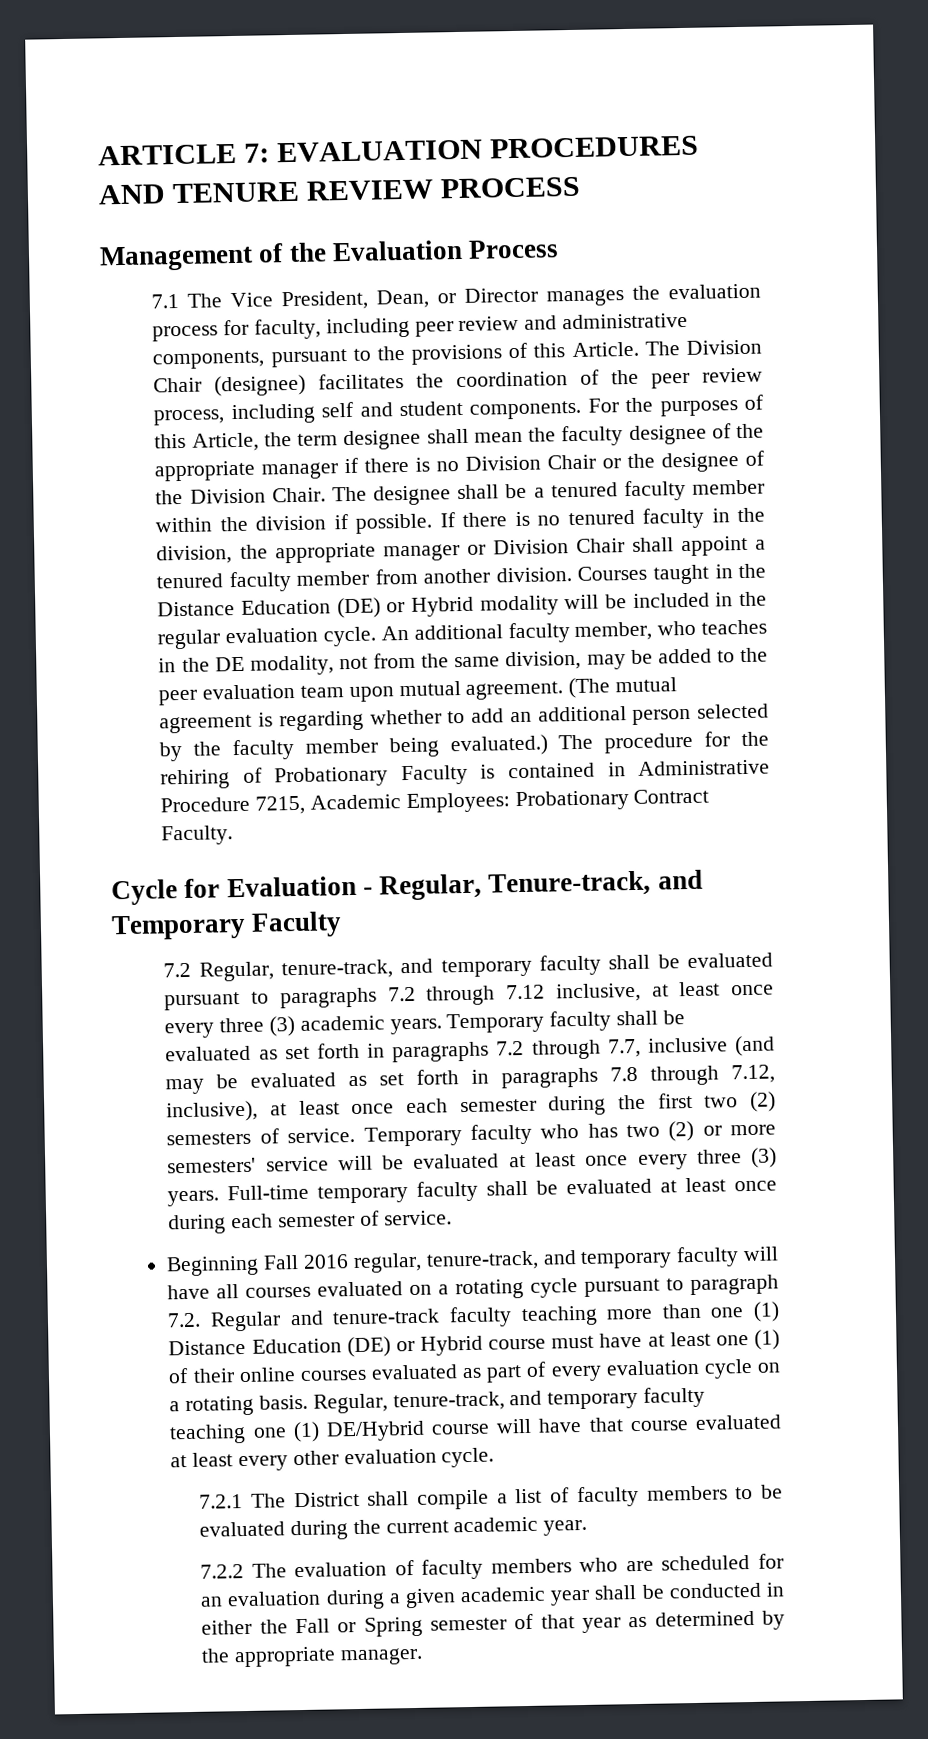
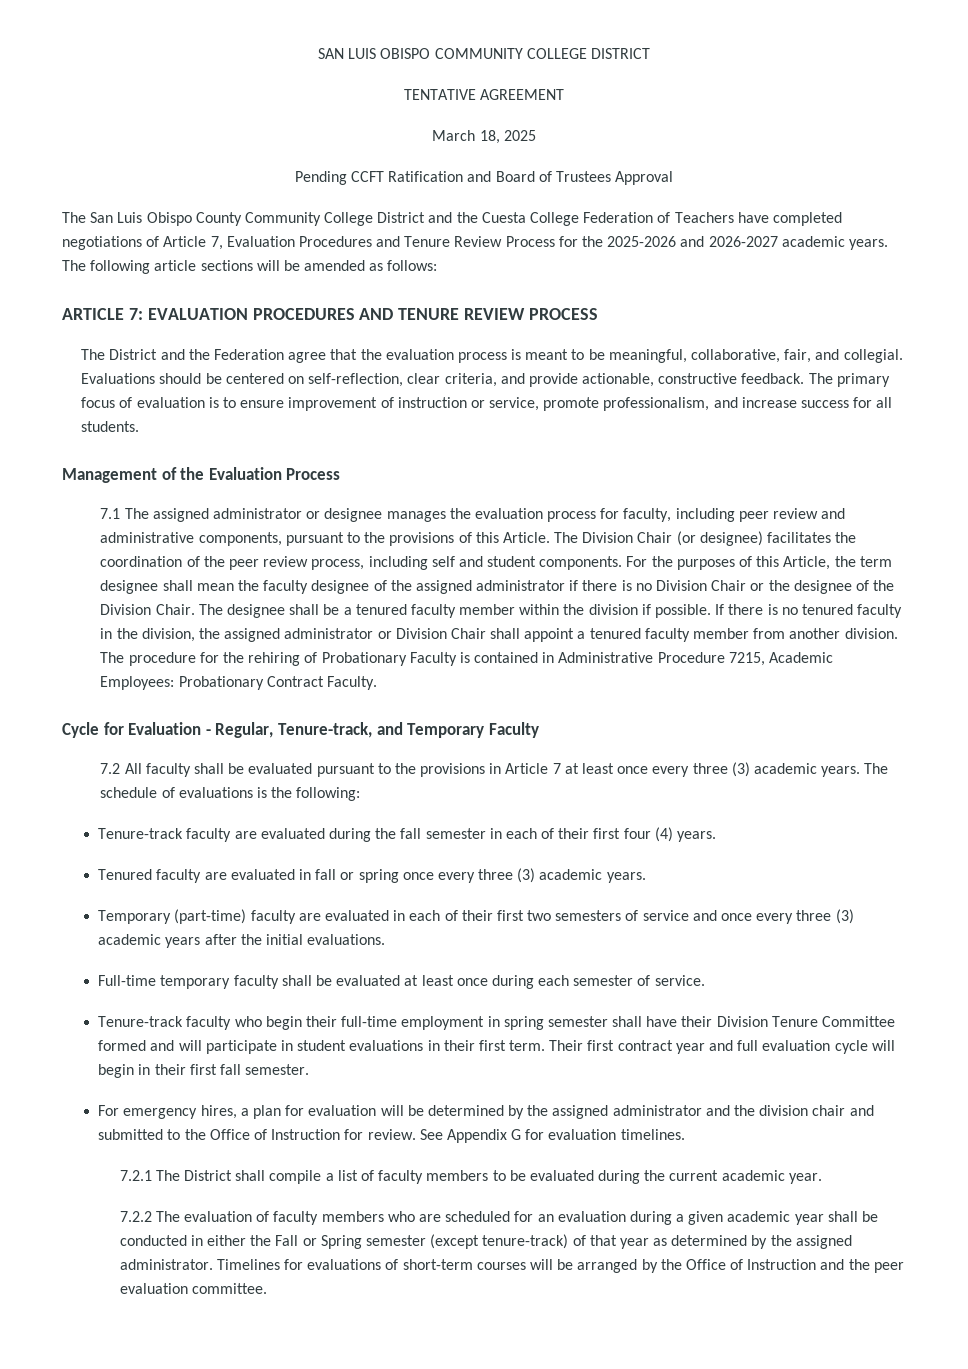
+ SAN LUIS OBISPO COMMUNITY COLLEGE DISTRICT
+ TENTATIVE AGREEMENT
+ March 18, 2025
+ Pending CCFT Ratification and Board of Trustees Approval
+ The San Luis Obispo County Community College District and the Cuesta College Federation of Teachers have completed negotiations of Article 7, Evaluation Procedures and Tenure Review Process for the 2025-2026 and 2026-2027 academic years. The following article sections will be amended as follows:
+ The District and the Federation agree that the evaluation process is meant to be meaningful, collaborative, fair, and collegial. Evaluations should be centered on self-reflection, clear criteria, and provide actionable, constructive feedback. The primary focus of evaluation is to ensure improvement of instruction or service, promote professionalism, and increase success for all students.
- 7.1 The Vice President, Dean, or Director manages the evaluation process for faculty, including peer review and administrative components, pursuant to the provisions of this Article.
+ 7.1 The assigned administrator or designee manages the evaluation process for faculty, including peer review and administrative components, pursuant to the provisions of this Article.
- The Division Chair (designee) facilitates the coordination of the peer review process, including self and student components.
+ The Division Chair (or designee) facilitates the coordination of the peer review process, including self and student components.
- For the purposes of this Article, the term designee shall mean the faculty designee of the appropriate manager if there is no Division Chair or the designee of the Division Chair.
+ For the purposes of this Article, the term designee shall mean the faculty designee of the assigned administrator if there is no Division Chair or the designee of the Division Chair.
- If there is no tenured faculty in the division, the appropriate manager or Division Chair shall appoint a tenured faculty member from another division.
+ If there is no tenured faculty in the division, the assigned administrator or Division Chair shall appoint a tenured faculty member from another division.
- Courses taught in the Distance Education (DE) or Hybrid modality will be included in the regular evaluation cycle. An additional faculty member, who teaches in the DE modality, not from the same division, may be added to the peer evaluation team upon mutual agreement. (The mutual agreement is regarding whether to add an additional person selected by the faculty member being evaluated.)
- 7.2 Regular, tenure-track, and temporary faculty shall be evaluated pursuant to paragraphs 7.2 through 7.12 inclusive, at least once every three (3) academic years.
+ 7.2 All faculty shall be evaluated pursuant to the provisions in Article 7 at least once every three (3) academic years.
- Temporary faculty shall be evaluated as set forth in paragraphs 7.2 through 7.7, inclusive (and may be evaluated as set forth in paragraphs 7.8 through 7.12, inclusive), at least once each semester during the first two (2) semesters of service. Temporary faculty who has two (2) or more semesters' service will be evaluated at least once every three (3) years. Full-time temporary faculty shall be evaluated at least once during each semester of service.
+ The schedule of evaluations is the following:
+ Tenure-track faculty are evaluated during the fall semester in each of their first four (4) years.
+ Tenured faculty are evaluated in fall or spring once every three (3) academic years.
+ Temporary (part-time) faculty are evaluated in each of their first two semesters of service and once every three (3) academic years after the initial evaluations.
+ Full-time temporary faculty shall be evaluated at least once during each semester of service.
- Beginning Fall 2016 regular, tenure-track, and temporary faculty will have all courses evaluated on a rotating cycle pursuant to paragraph 7.2. Regular and tenure-track faculty teaching more than one (1) Distance Education (DE) or Hybrid course must have at least one (1) of their online courses evaluated as part of every evaluation cycle on a rotating basis. Regular, tenure-track, and temporary faculty teaching one (1) DE/Hybrid course will have that course evaluated at least every other evaluation cycle.
+ Tenure-track faculty who begin their full-time employment in spring semester shall have their Division Tenure Committee formed and will participate in student evaluations in their first term. Their first contract year and full evaluation cycle will begin in their first fall semester.
+ For emergency hires, a plan for evaluation will be determined by the assigned administrator and the division chair and submitted to the Office of Instruction for review. See Appendix G for evaluation timelines.
- 7.2.2 The evaluation of faculty members who are scheduled for an evaluation during a given academic year shall be conducted in either the Fall or Spring semester of that year as determined by the appropriate manager.
+ 7.2.2 The evaluation of faculty members who are scheduled for an evaluation during a given academic year shall be conducted in either the Fall or Spring semester (except tenure-track) of that year as determined by the assigned administrator. Timelines for evaluations of short-term courses will be arranged by the Office of Instruction and the peer evaluation committee.

